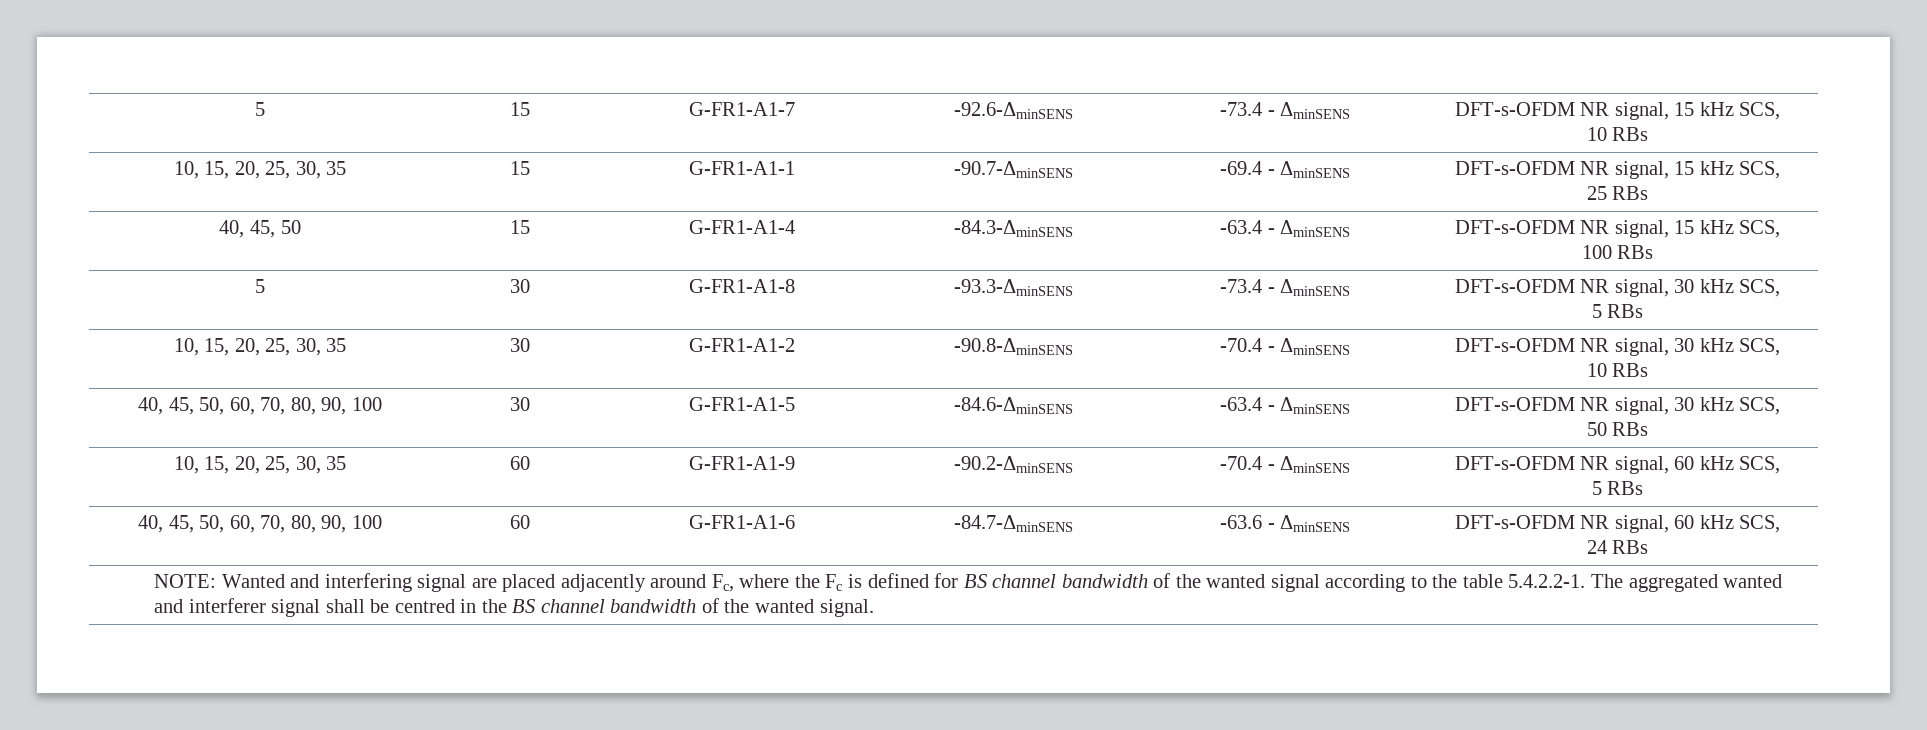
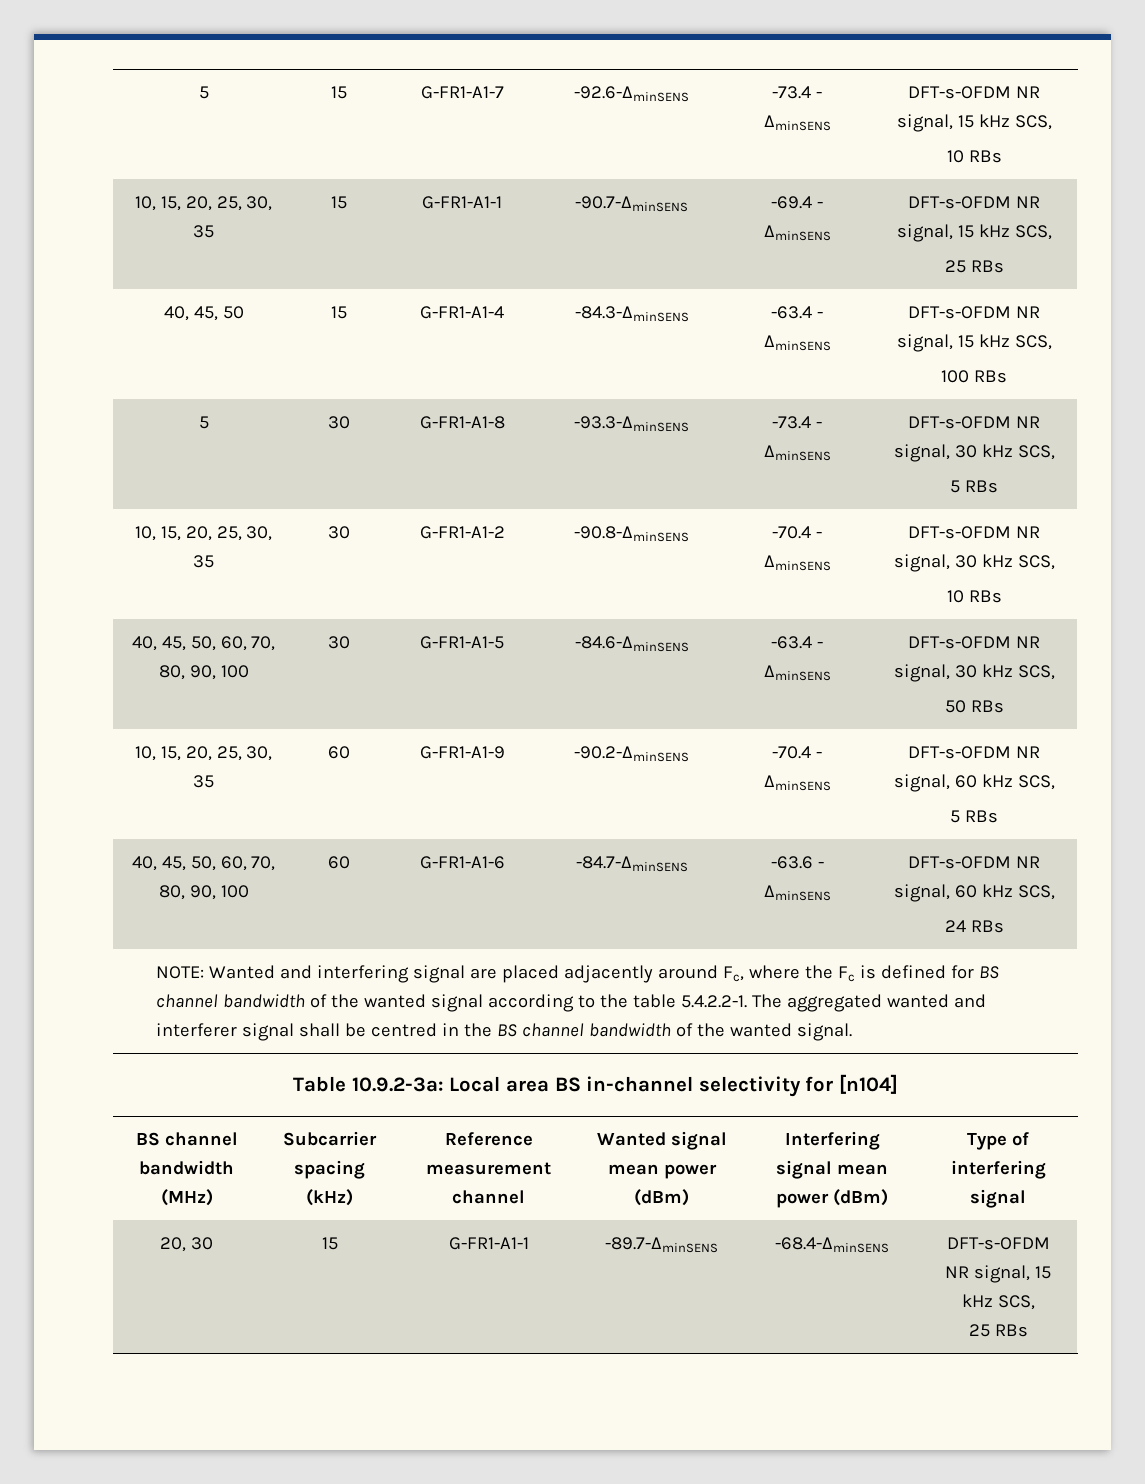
+ Table 10.9.2-3a: Local area BS in-channel selectivity for [n104]
+ BS channel bandwidth (MHz) | Subcarrier spacing (kHz) | Reference measurement channel | Wanted signal mean power (dBm) | Interfering signal mean power (dBm) | Type of interfering signal
+ 20, 30 | 15 | G-FR1-A1-1 | -89.7-ΔminSENS | -68.4-ΔminSENS | DFT-s-OFDM NR signal, 15 kHz SCS,
+ 25 RBs

